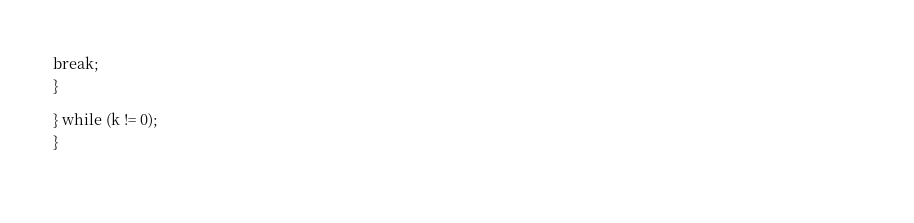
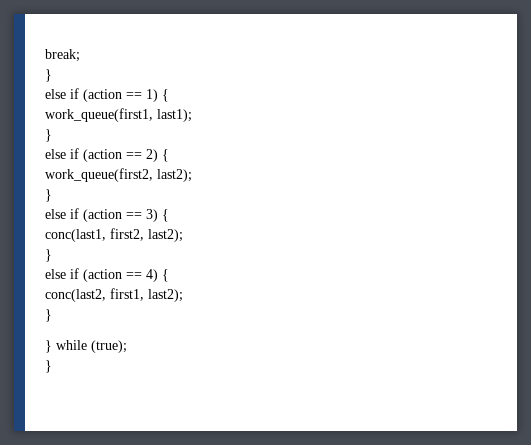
+ else if (action == 1) {
+ work_queue(first1, last1);
+ }
+ else if (action == 2) {
+ work_queue(first2, last2);
+ }
+ else if (action == 3) {
+ conc(last1, first2, last2);
+ }
+ else if (action == 4) {
+ conc(last2, first1, last2);
+ }
- } while (k != 0);
+ } while (true);

